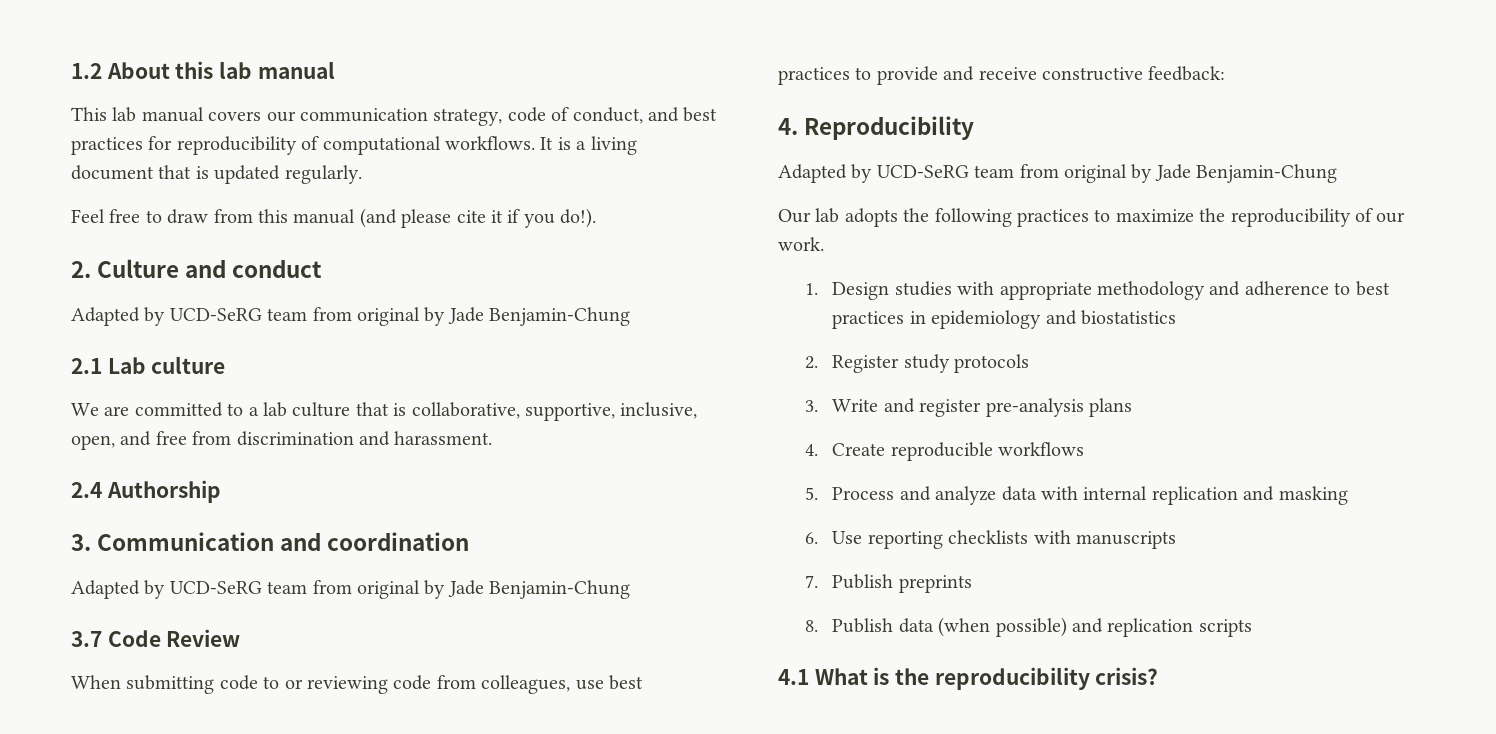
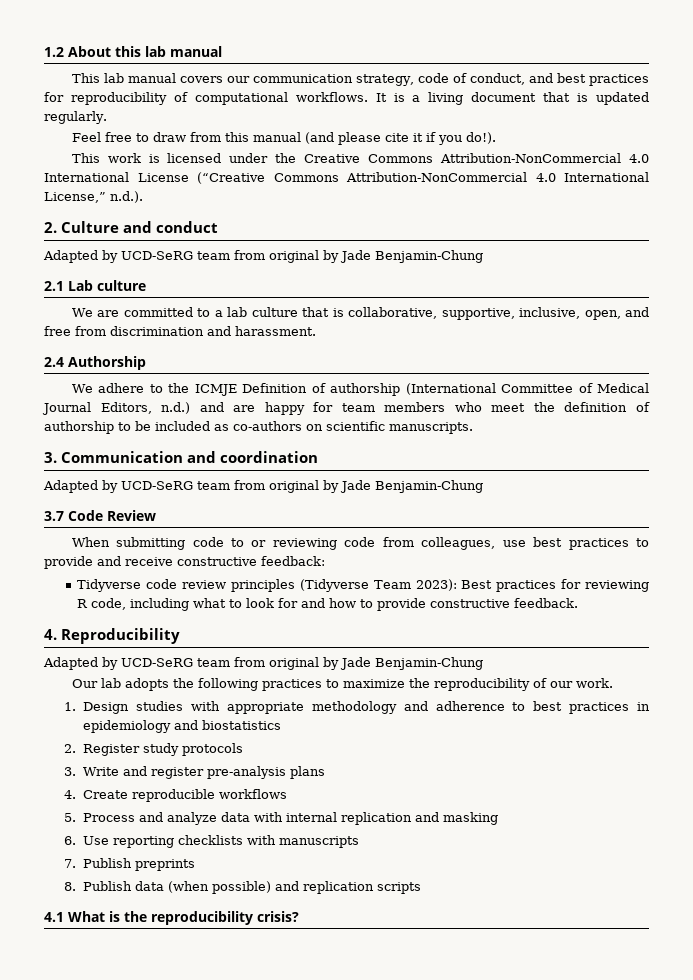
+ This work is licensed under the Creative Commons Attribution-NonCommercial 4.0 International License (“Creative Commons Attribution-NonCommercial 4.0 International License,” n.d.).
+ We adhere to the ICMJE Definition of authorship (International Committee of Medical Journal Editors, n.d.) and are happy for team members who meet the definition of authorship to be included as co-authors on scientific manuscripts.
+ Tidyverse code review principles (Tidyverse Team 2023): Best practices for reviewing R code, including what to look for and how to provide constructive feedback.

